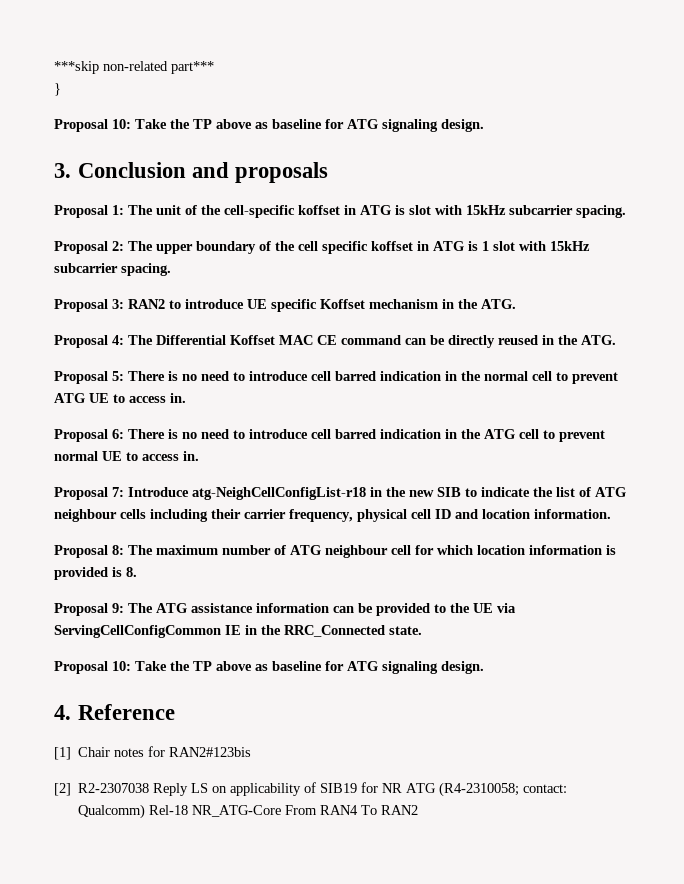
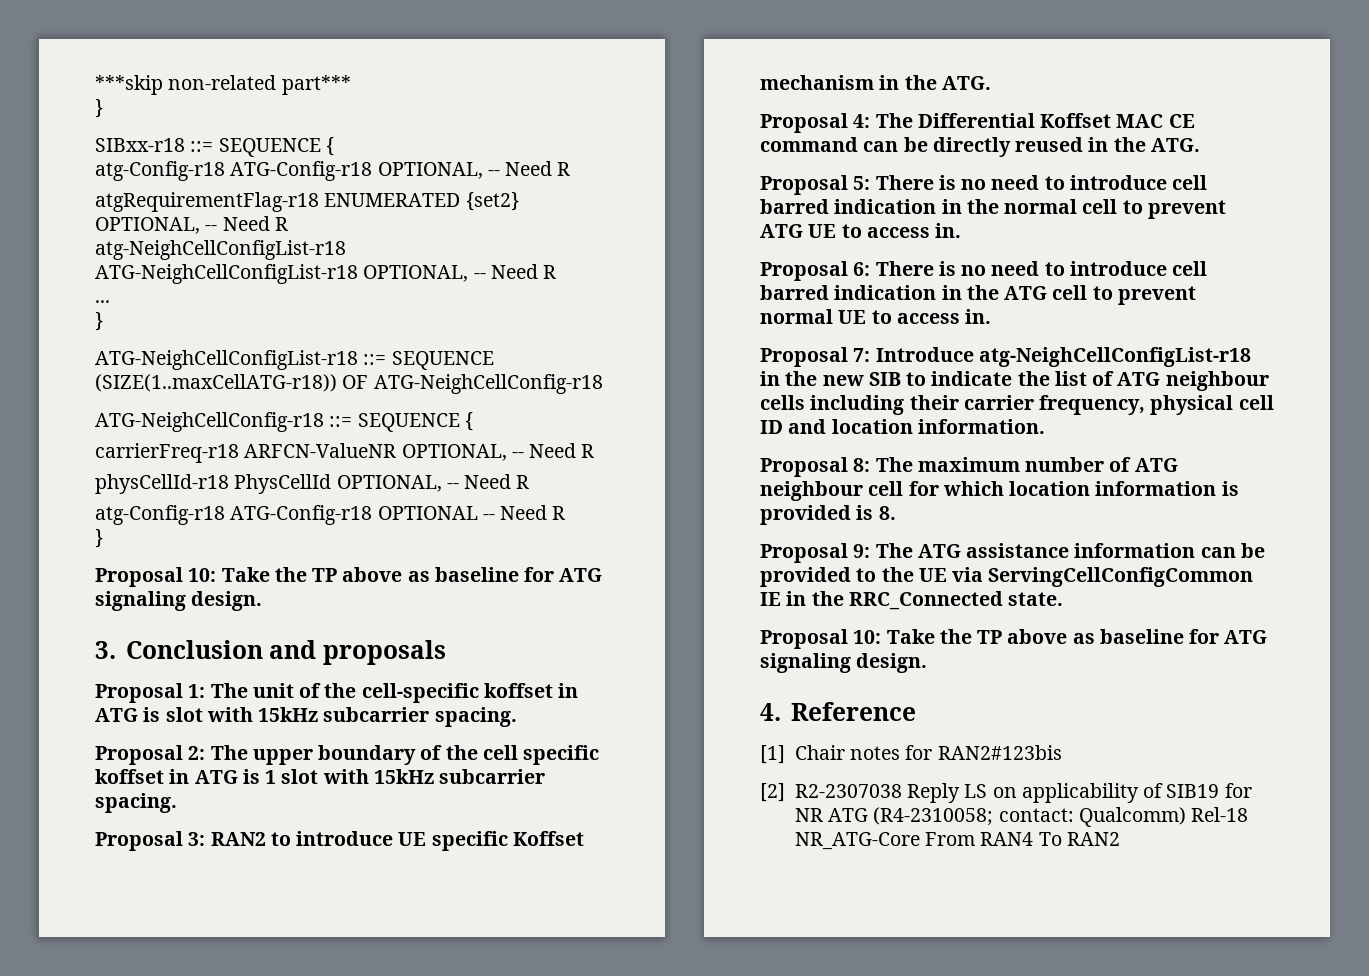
+ SIBxx-r18 ::= SEQUENCE {
+ atg-Config-r18 ATG-Config-r18 OPTIONAL, -- Need R
+ atgRequirementFlag-r18 ENUMERATED {set2} OPTIONAL, -- Need R
+ atg-NeighCellConfigList-r18 ATG-NeighCellConfigList-r18 OPTIONAL, -- Need R
+ ...
+ }
+ ATG-NeighCellConfigList-r18 ::= SEQUENCE (SIZE(1..maxCellATG-r18)) OF ATG-NeighCellConfig-r18
+ ATG-NeighCellConfig-r18 ::= SEQUENCE {
+ carrierFreq-r18 ARFCN-ValueNR OPTIONAL, -- Need R
+ physCellId-r18 PhysCellId OPTIONAL, -- Need R
+ atg-Config-r18 ATG-Config-r18 OPTIONAL -- Need R
+ }

